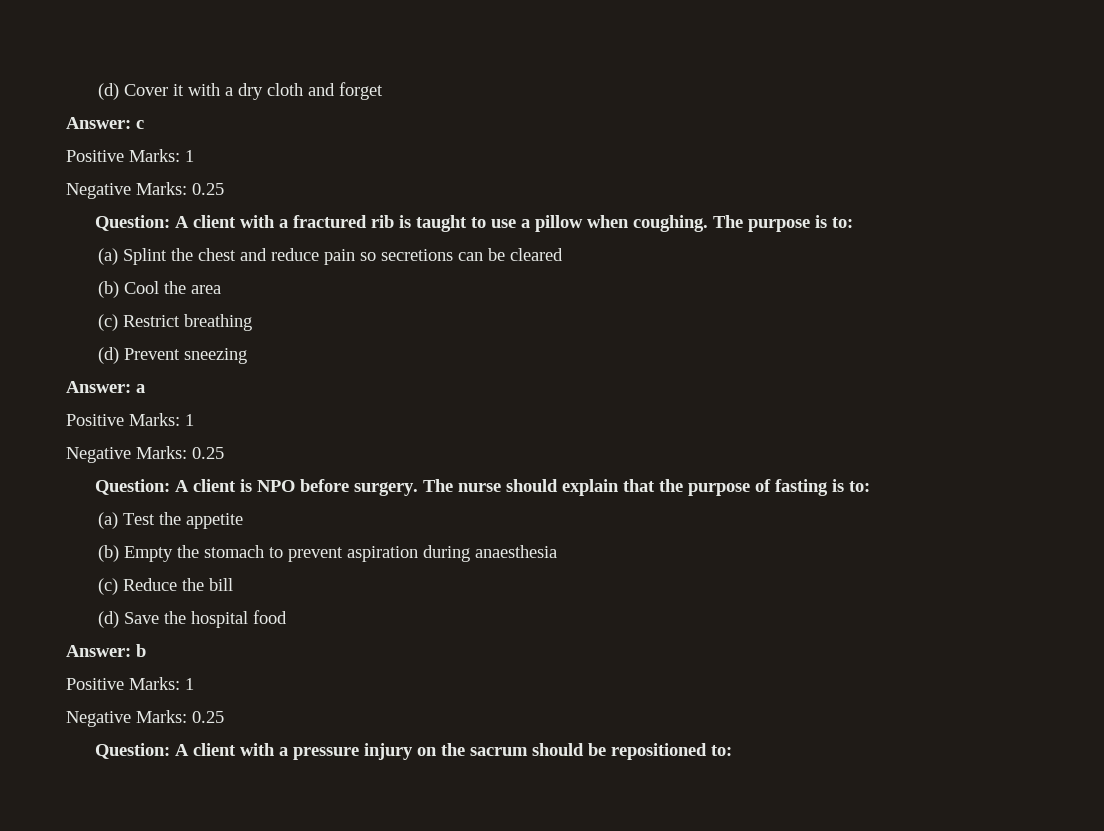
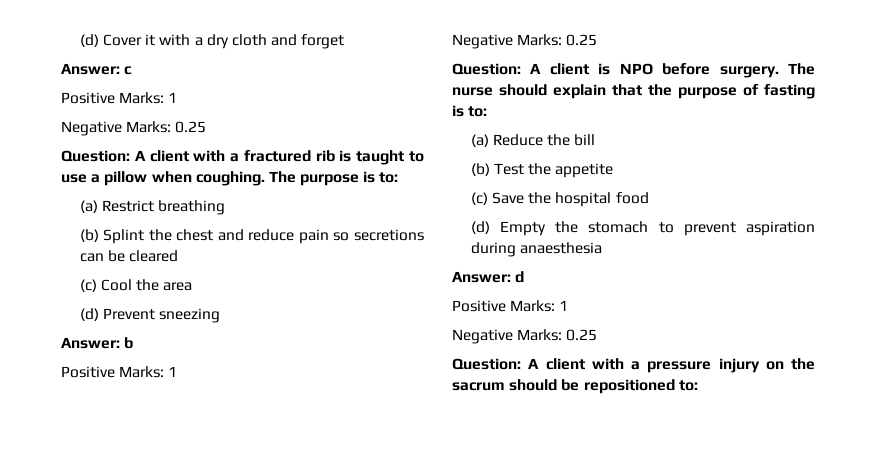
- (a) Splint the chest and reduce pain so secretions can be cleared
+ (a) Restrict breathing
+ (b) Splint the chest and reduce pain so secretions can be cleared
- (b) Cool the area
+ (c) Cool the area
- (c) Restrict breathing
- Answer: a
+ Answer: b
- (a) Test the appetite
+ (a) Reduce the bill
+ (b) Test the appetite
- (b) Empty the stomach to prevent aspiration during anaesthesia
+ (c) Save the hospital food
+ (d) Empty the stomach to prevent aspiration during anaesthesia
- (c) Reduce the bill
- (d) Save the hospital food
- Answer: b
+ Answer: d

